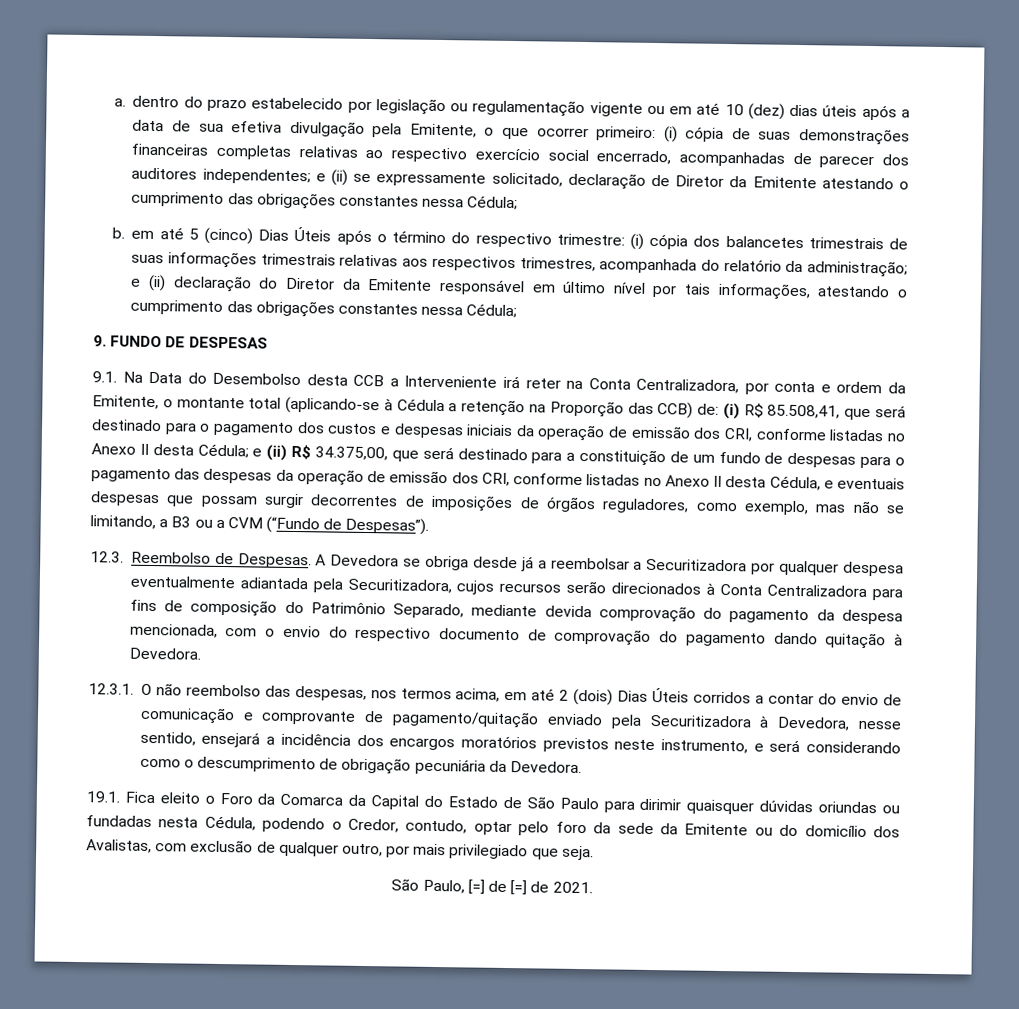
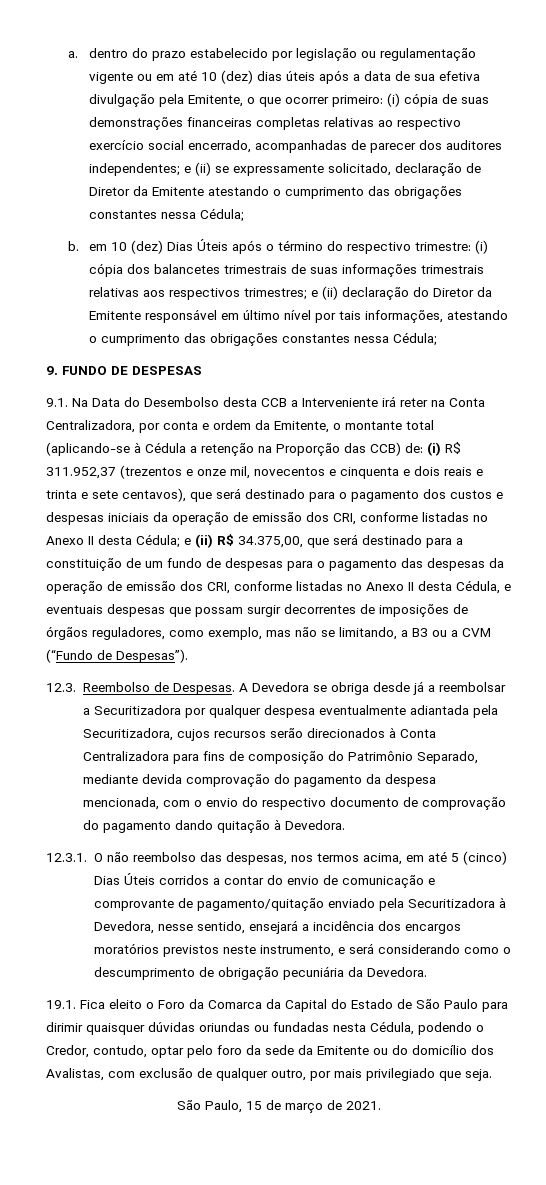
- b. em até 5 (cinco) Dias Úteis após o término do respectivo trimestre: (i) cópia dos balancetes trimestrais de suas informações trimestrais relativas aos respectivos trimestres, acompanhada do relatório da administração; e (ii) declaração do Diretor da Emitente responsável em último nível por tais informações, atestando o cumprimento das obrigações constantes nessa Cédula;
+ b. em 10 (dez) Dias Úteis após o término do respectivo trimestre: (i) cópia dos balancetes trimestrais de suas informações trimestrais relativas aos respectivos trimestres; e (ii) declaração do Diretor da Emitente responsável em último nível por tais informações, atestando o cumprimento das obrigações constantes nessa Cédula;
- (i) R$ 85.508,41, que será destinado para o pagamento dos custos e despesas iniciais da operação de emissão dos CRI, conforme listadas no Anexo II desta Cédula;
+ (i) R$ 311.952,37 (trezentos e onze mil, novecentos e cinquenta e dois reais e trinta e sete centavos), que será destinado para o pagamento dos custos e despesas iniciais da operação de emissão dos CRI, conforme listadas no Anexo II desta Cédula;
- 12.3.1. O não reembolso das despesas, nos termos acima, em até 2 (dois) Dias Úteis corridos a contar do envio de comunicação e comprovante de pagamento/quitação enviado pela Securitizadora à Devedora, nesse sentido, ensejará a incidência dos encargos moratórios previstos neste instrumento, e será considerando como o descumprimento de obrigação pecuniária da Devedora.
+ 12.3.1. O não reembolso das despesas, nos termos acima, em até 5 (cinco) Dias Úteis corridos a contar do envio de comunicação e comprovante de pagamento/quitação enviado pela Securitizadora à Devedora, nesse sentido, ensejará a incidência dos encargos moratórios previstos neste instrumento, e será considerando como o descumprimento de obrigação pecuniária da Devedora.
- São Paulo, [=] de [=] de 2021.
+ São Paulo, 15 de março de 2021.

